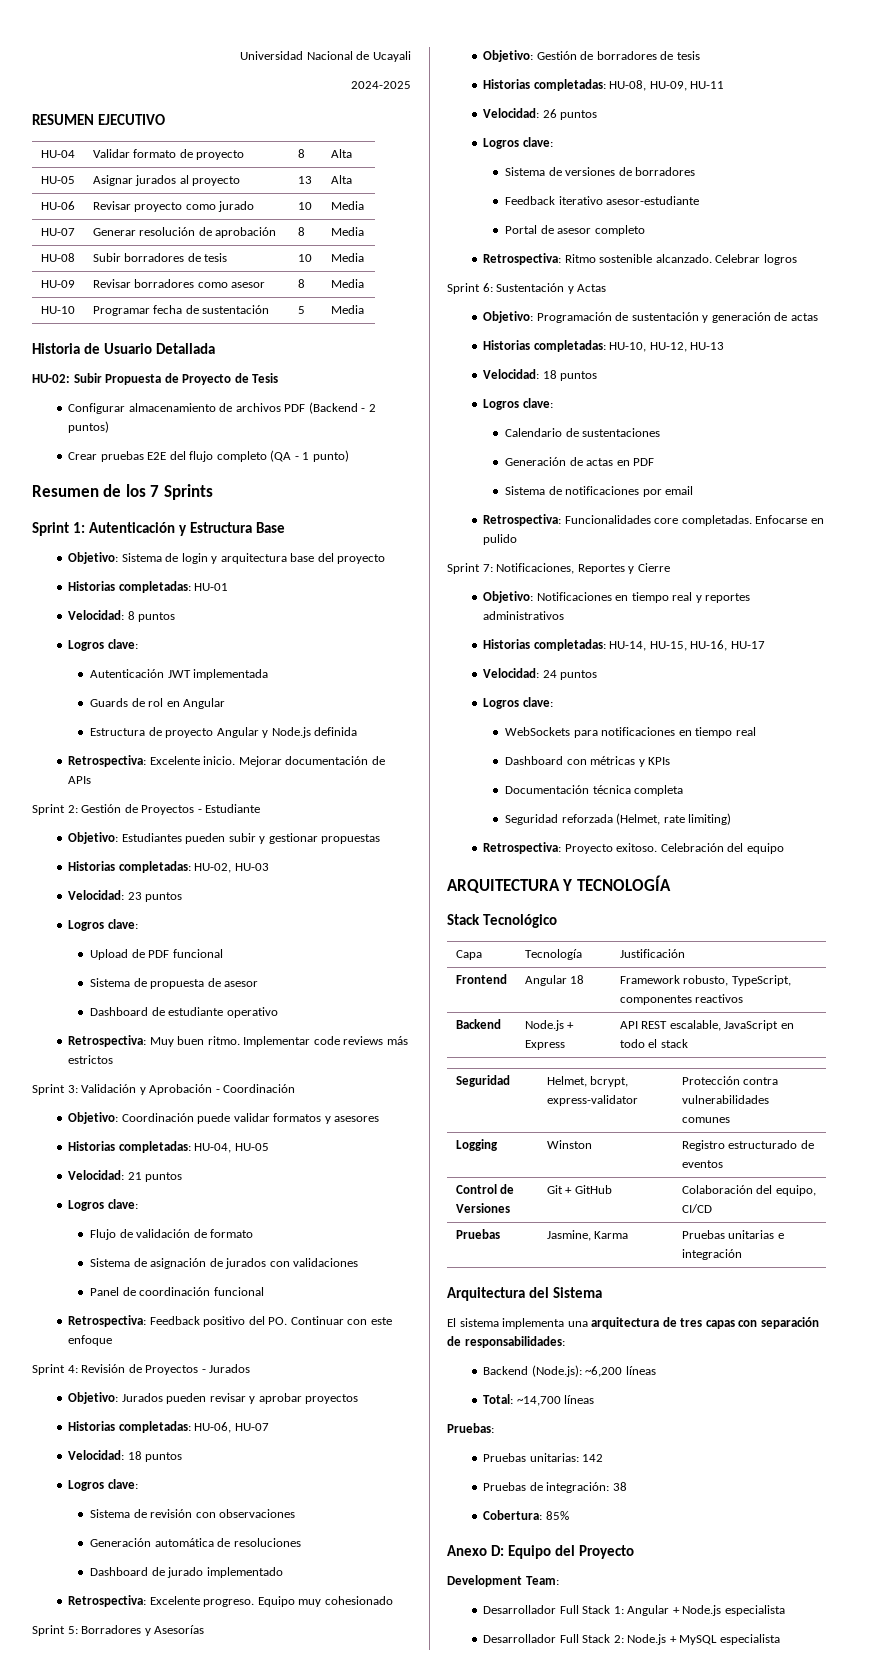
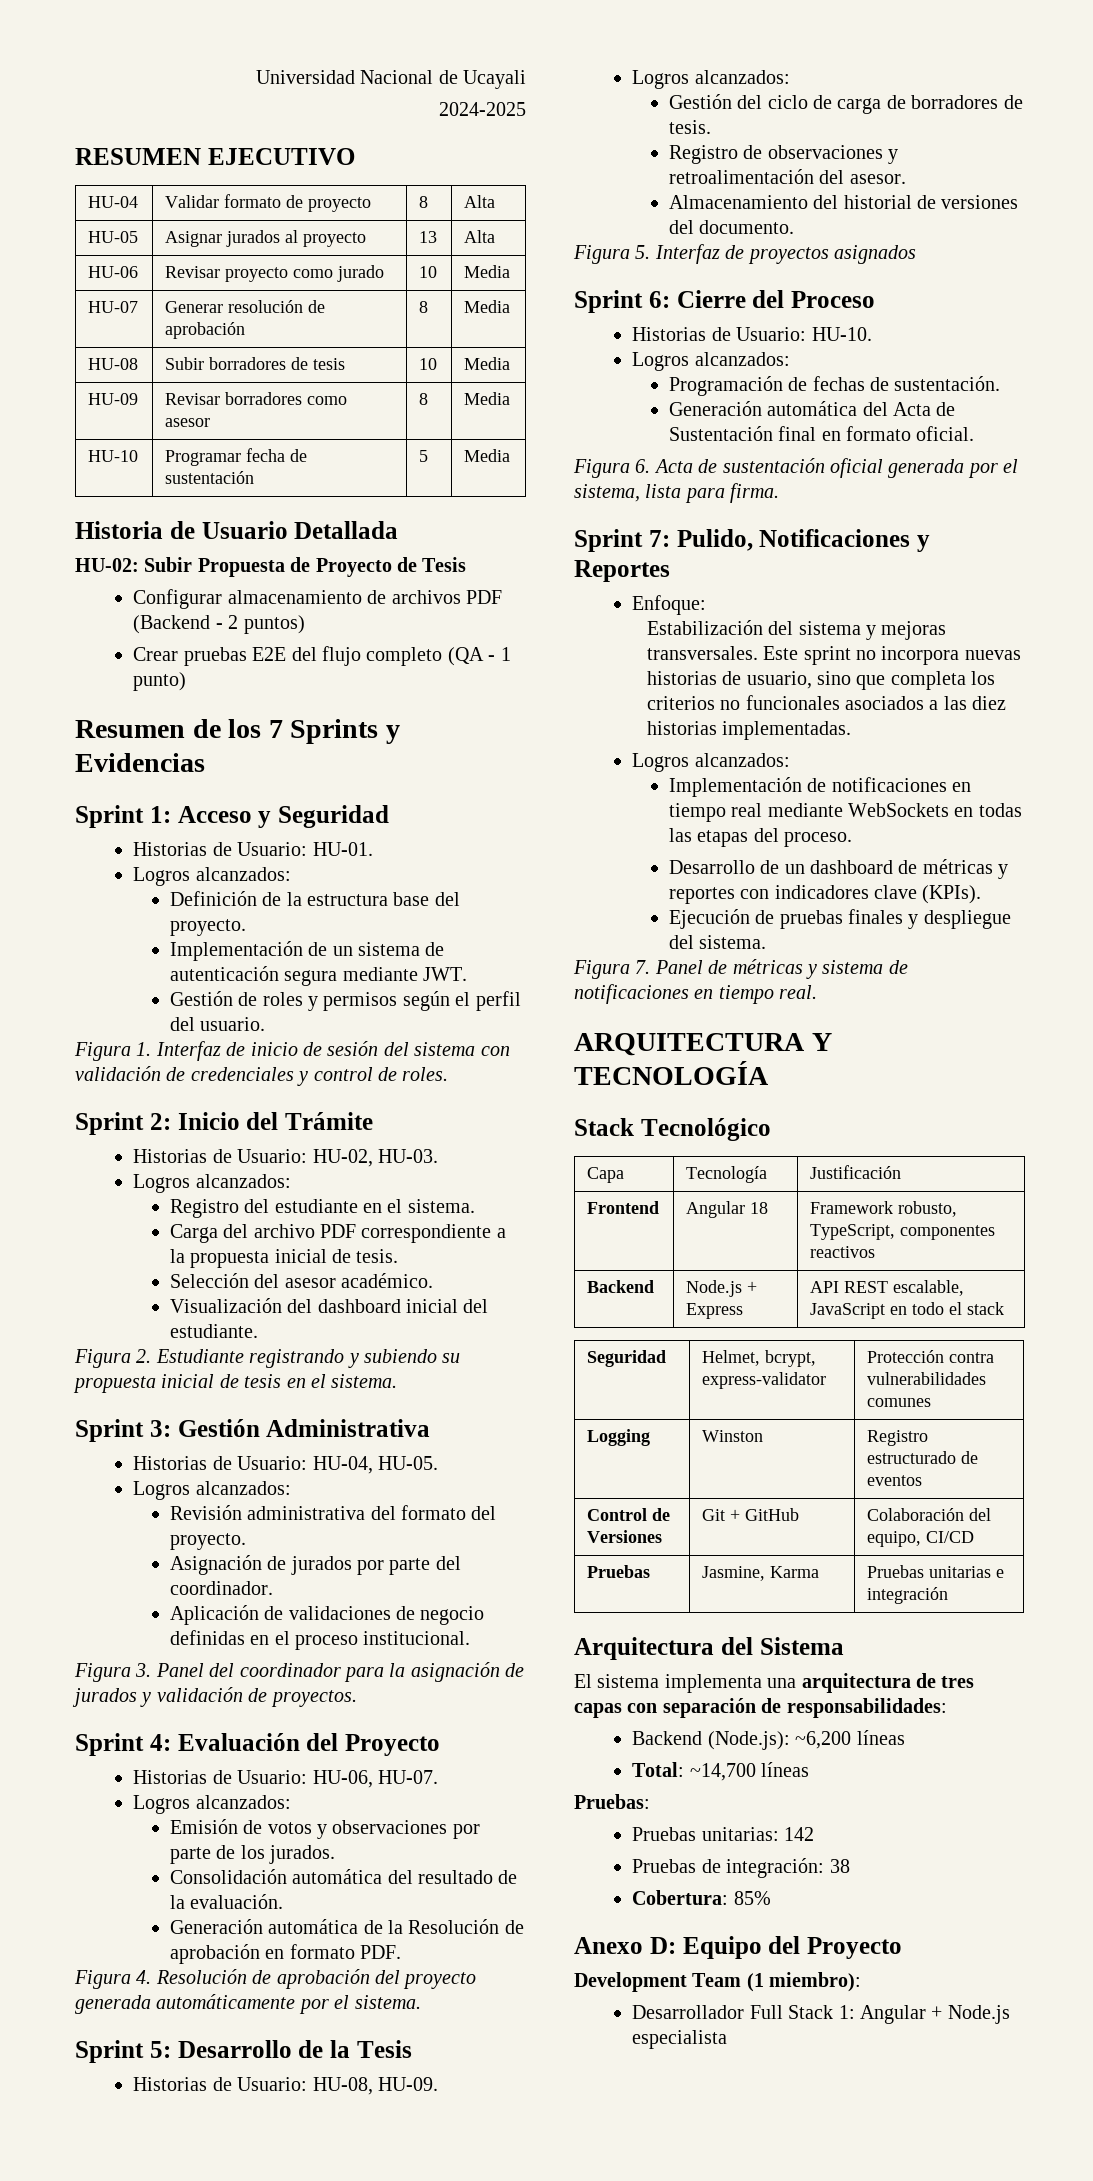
- Resumen de los 7 Sprints
+ Resumen de los 7 Sprints y Evidencias
- Sprint 1: Autenticación y Estructura Base
- Objetivo: Sistema de login y arquitectura base del proyecto
- Historias completadas: HU-01
- Velocidad: 8 puntos
- Logros clave:
- Autenticación JWT implementada
- Guards de rol en Angular
- Estructura de proyecto Angular y Node.js definida
- Retrospectiva: Excelente inicio. Mejorar documentación de APIs
- Sprint 2: Gestión de Proyectos - Estudiante
- Objetivo: Estudiantes pueden subir y gestionar propuestas
- Historias completadas: HU-02, HU-03
- Velocidad: 23 puntos
- Logros clave:
- Upload de PDF funcional
- Sistema de propuesta de asesor
- Dashboard de estudiante operativo
- Retrospectiva: Muy buen ritmo. Implementar code reviews más estrictos
- Sprint 3: Validación y Aprobación - Coordinación
- Objetivo: Coordinación puede validar formatos y asesores
- Historias completadas: HU-04, HU-05
- Velocidad: 21 puntos
- Logros clave:
- Flujo de validación de formato
- Sistema de asignación de jurados con validaciones
- Panel de coordinación funcional
- Retrospectiva: Feedback positivo del PO. Continuar con este enfoque
- Sprint 4: Revisión de Proyectos - Jurados
- Objetivo: Jurados pueden revisar y aprobar proyectos
- Historias completadas: HU-06, HU-07
- Velocidad: 18 puntos
- Logros clave:
- Sistema de revisión con observaciones
- Generación automática de resoluciones
- Dashboard de jurado implementado
- Retrospectiva: Excelente progreso. Equipo muy cohesionado
- Sprint 5: Borradores y Asesorías
- Objetivo: Gestión de borradores de tesis
- Historias completadas: HU-08, HU-09, HU-11
- Velocidad: 26 puntos
- Logros clave:
- Sistema de versiones de borradores
- Feedback iterativo asesor-estudiante
- Portal de asesor completo
- Retrospectiva: Ritmo sostenible alcanzado. Celebrar logros
- Sprint 6: Sustentación y Actas
- Objetivo: Programación de sustentación y generación de actas
- Historias completadas: HU-10, HU-12, HU-13
- Velocidad: 18 puntos
- Logros clave:
- Calendario de sustentaciones
- Generación de actas en PDF
- Sistema de notificaciones por email
- Retrospectiva: Funcionalidades core completadas. Enfocarse en pulido
- Sprint 7: Notificaciones, Reportes y Cierre
- Objetivo: Notificaciones en tiempo real y reportes administrativos
- Historias completadas: HU-14, HU-15, HU-16, HU-17
- Velocidad: 24 puntos
- Logros clave:
- WebSockets para notificaciones en tiempo real
- Dashboard con métricas y KPIs
- Documentación técnica completa
- Seguridad reforzada (Helmet, rate limiting)
- Retrospectiva: Proyecto exitoso. Celebración del equipo
+ Sprint 1: Acceso y Seguridad
+ Historias de Usuario: HU-01.
+ Logros alcanzados:
+ Definición de la estructura base del proyecto.
+ Implementación de un sistema de autenticación segura mediante JWT.
+ Gestión de roles y permisos según el perfil del usuario.
+ Figura 1. Interfaz de inicio de sesión del sistema con validación de credenciales y control de roles.
+ Sprint 2: Inicio del Trámite
+ Historias de Usuario: HU-02, HU-03.
+ Logros alcanzados:
+ Registro del estudiante en el sistema.
+ Carga del archivo PDF correspondiente a la propuesta inicial de tesis.
+ Selección del asesor académico.
+ Visualización del dashboard inicial del estudiante.
+ Figura 2. Estudiante registrando y subiendo su propuesta inicial de tesis en el sistema.
+ Sprint 3: Gestión Administrativa
+ Historias de Usuario: HU-04, HU-05.
+ Logros alcanzados:
+ Revisión administrativa del formato del proyecto.
+ Asignación de jurados por parte del coordinador.
+ Aplicación de validaciones de negocio definidas en el proceso institucional.
+ Figura 3. Panel del coordinador para la asignación de jurados y validación de proyectos.
+ Sprint 4: Evaluación del Proyecto
+ Historias de Usuario: HU-06, HU-07.
+ Logros alcanzados:
+ Emisión de votos y observaciones por parte de los jurados.
+ Consolidación automática del resultado de la evaluación.
+ Generación automática de la Resolución de aprobación en formato PDF.
+ Figura 4. Resolución de aprobación del proyecto generada automáticamente por el sistema.
+ Sprint 5: Desarrollo de la Tesis
+ Historias de Usuario: HU-08, HU-09.
+ Logros alcanzados:
+ Gestión del ciclo de carga de borradores de tesis.
+ Registro de observaciones y retroalimentación del asesor.
+ Almacenamiento del historial de versiones del documento.
+ Figura 5. Interfaz de proyectos asignados
+ Sprint 6: Cierre del Proceso
+ Historias de Usuario: HU-10.
+ Logros alcanzados:
+ Programación de fechas de sustentación.
+ Generación automática del Acta de Sustentación final en formato oficial.
+ Figura 6. Acta de sustentación oficial generada por el sistema, lista para firma.
+ Sprint 7: Pulido, Notificaciones y Reportes
+ Enfoque:
+ Estabilización del sistema y mejoras transversales. Este sprint no incorpora nuevas historias de usuario, sino que completa los criterios no funcionales asociados a las diez historias implementadas.
+ Logros alcanzados:
+ Implementación de notificaciones en tiempo real mediante WebSockets en todas las etapas del proceso.
+ Desarrollo de un dashboard de métricas y reportes con indicadores clave (KPIs).
+ Ejecución de pruebas finales y despliegue del sistema.
+ Figura 7. Panel de métricas y sistema de notificaciones en tiempo real.
- Development Team:
+ Development Team (1 miembro):
- Desarrollador Full Stack 2: Node.js + MySQL especialista

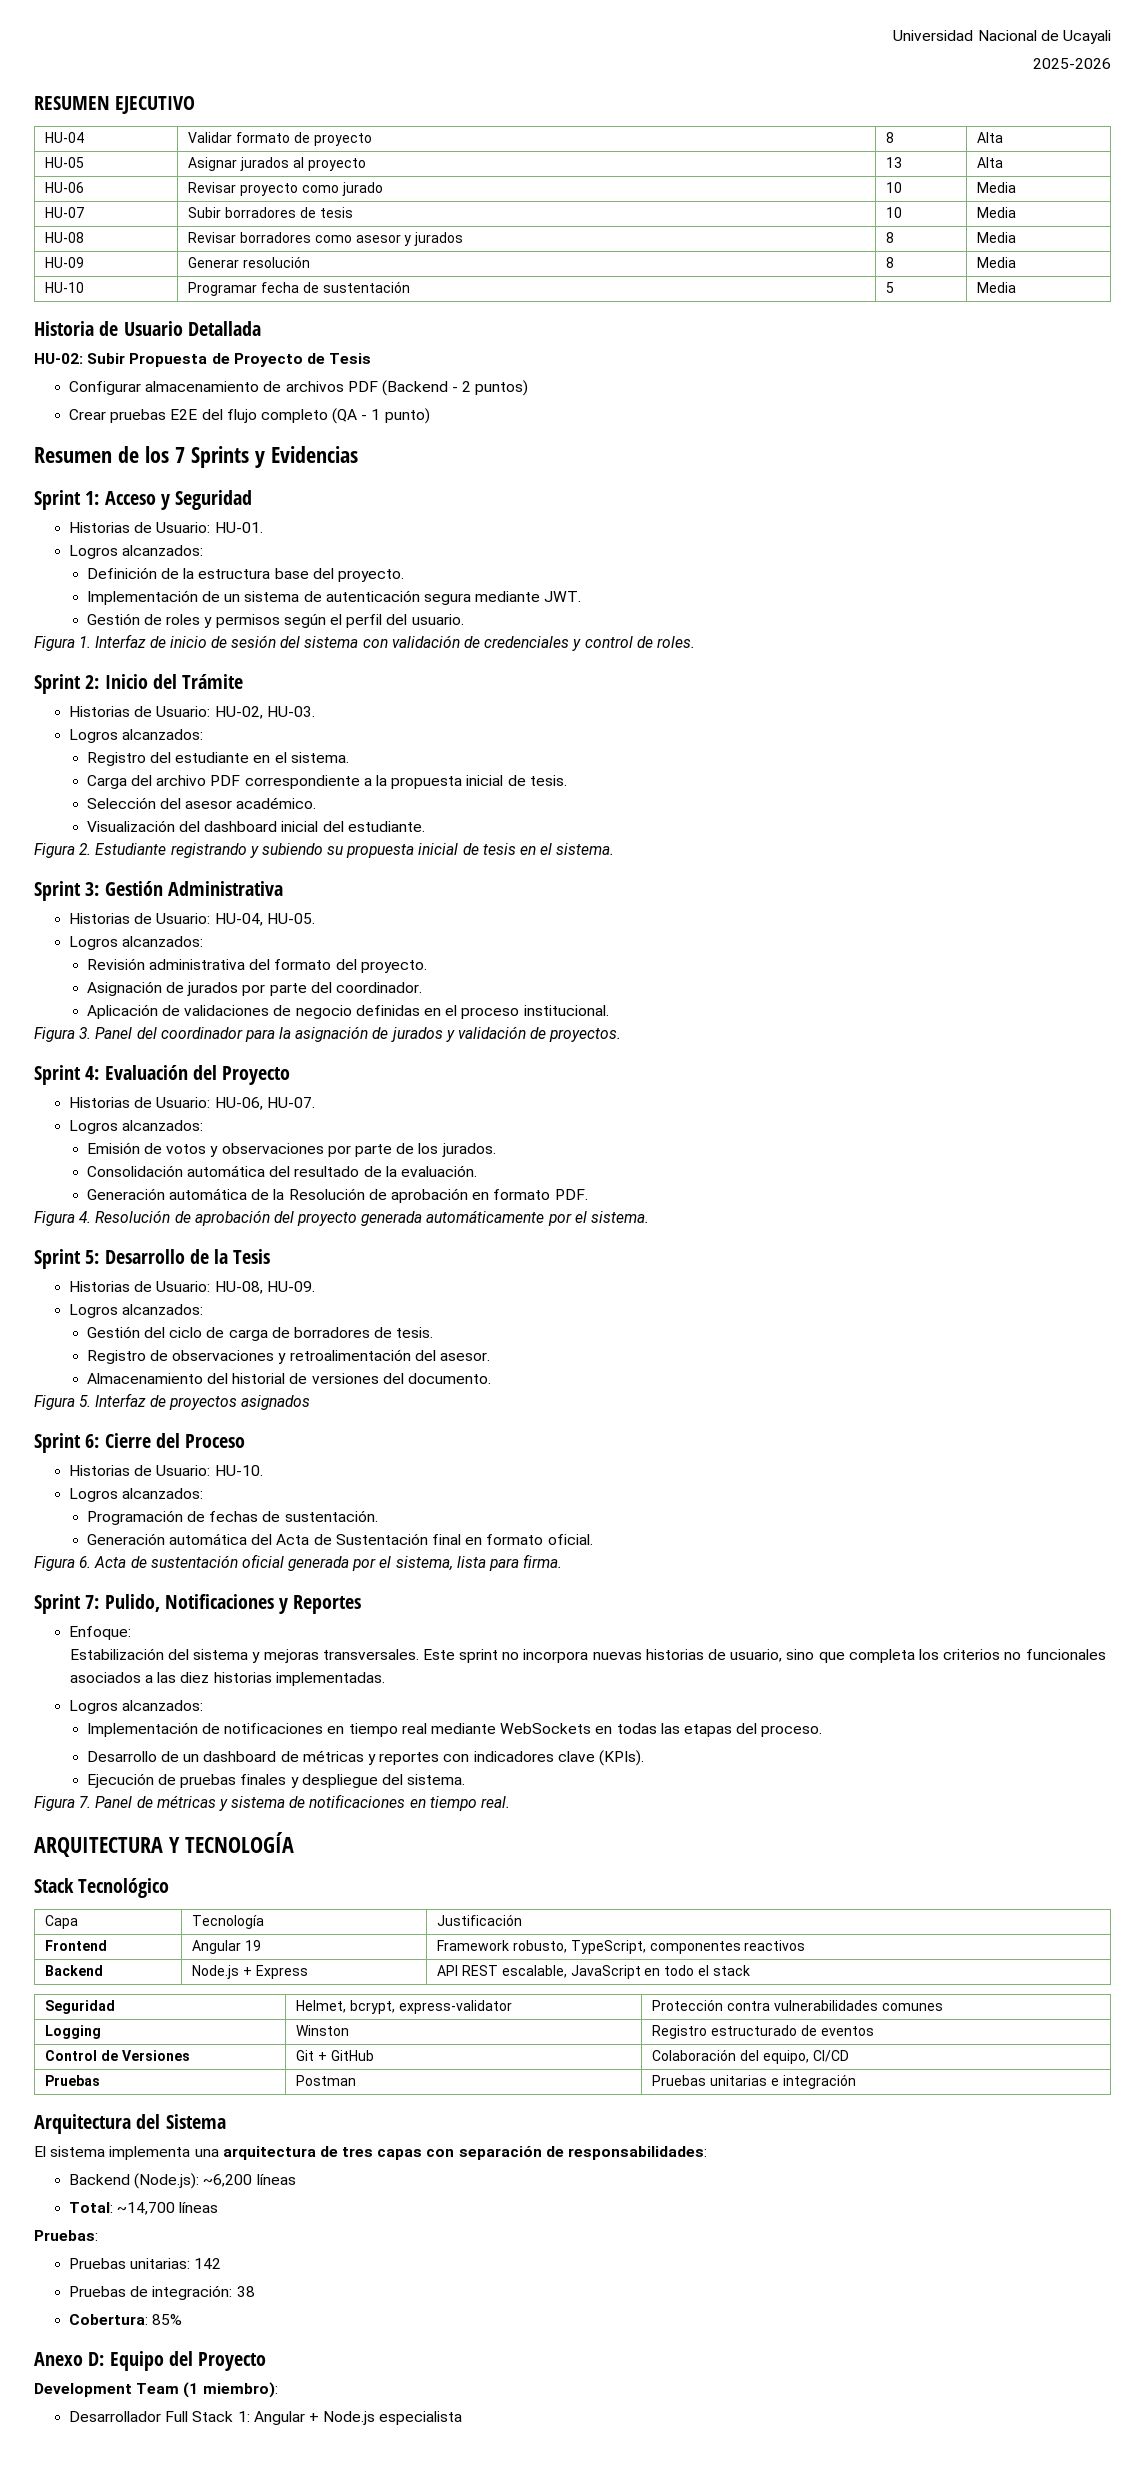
- 2024-2025
+ 2025-2026
- HU-07 | Generar resolución de aprobación | 8 | Media
- HU-08 | Subir borradores de tesis | 10 | Media
+ HU-07 | Subir borradores de tesis | 10 | Media
- HU-09 | Revisar borradores como asesor | 8 | Media
+ HU-08 | Revisar borradores como asesor y jurados | 8 | Media
+ HU-09 | Generar resolución | 8 | Media
- Frontend | Angular 18 | Framework robusto, TypeScript, componentes reactivos
+ Frontend | Angular 19 | Framework robusto, TypeScript, componentes reactivos
- Pruebas | Jasmine, Karma | Pruebas unitarias e integración
+ Pruebas | Postman | Pruebas unitarias e integración

